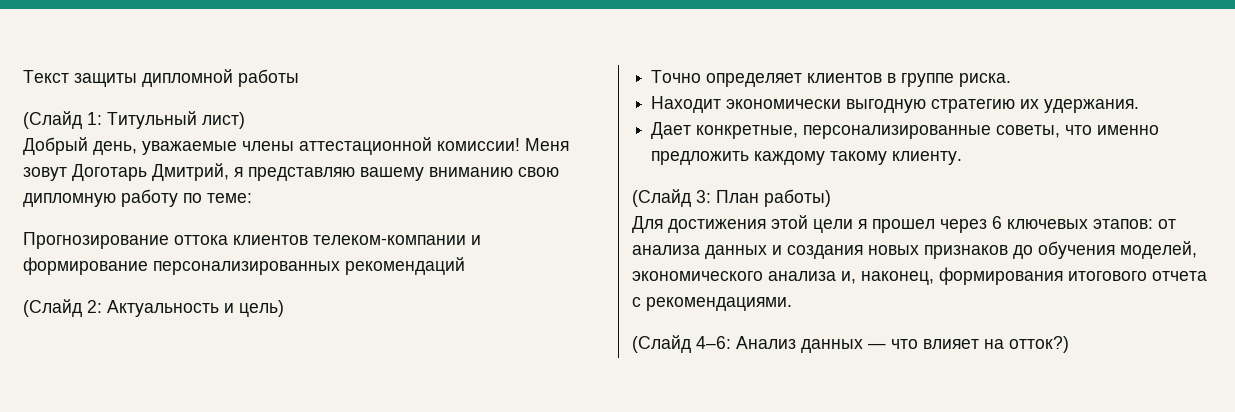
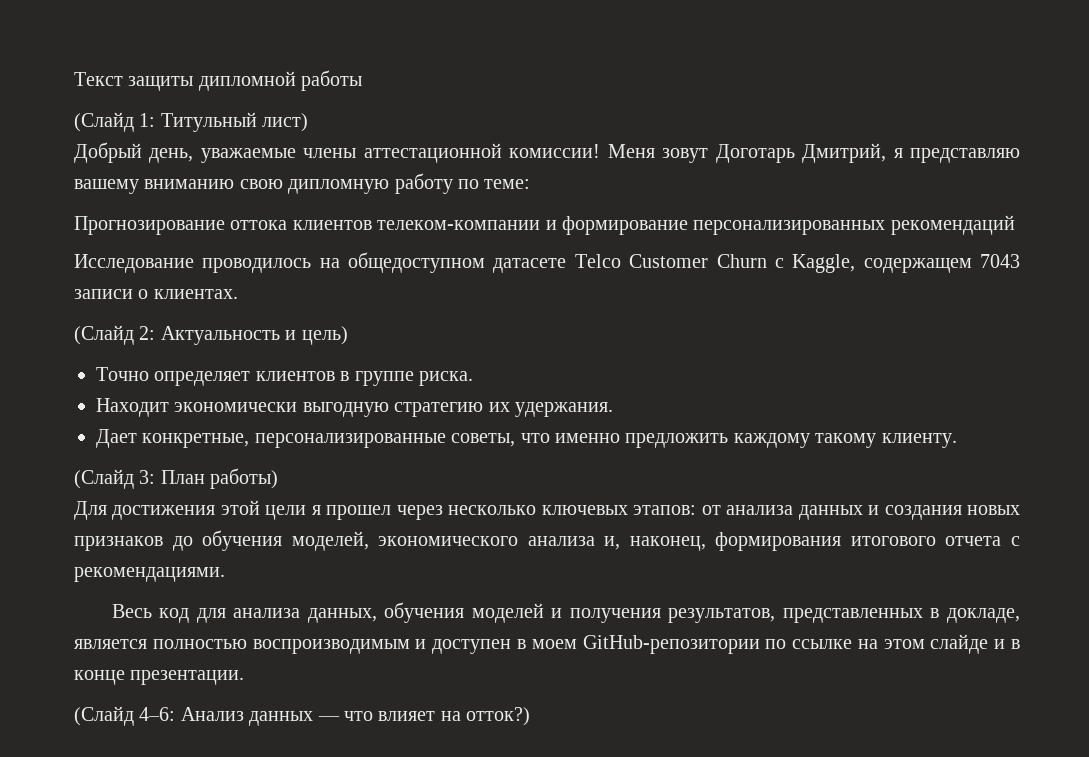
+ Исследование проводилось на общедоступном датасете Telco Customer Churn с Kaggle, содержащем 7043 записи о клиентах.
- Для достижения этой цели я прошел через 6 ключевых этапов: от анализа данных и создания новых признаков до обучения моделей, экономического анализа и, наконец, формирования итогового отчета с рекомендациями.
+ Для достижения этой цели я прошел через несколько ключевых этапов: от анализа данных и создания новых признаков до обучения моделей, экономического анализа и, наконец, формирования итогового отчета с рекомендациями.
+ Весь код для анализа данных, обучения моделей и получения результатов, представленных в докладе, является полностью воспроизводимым и доступен в моем GitHub-репозитории по ссылке на этом слайде и в конце презентации.

